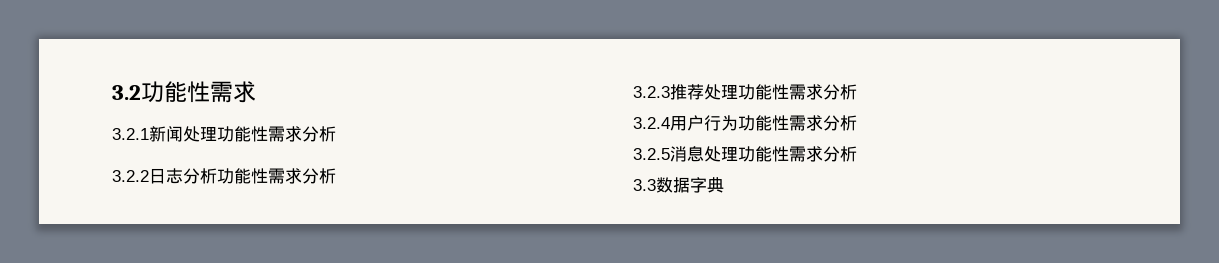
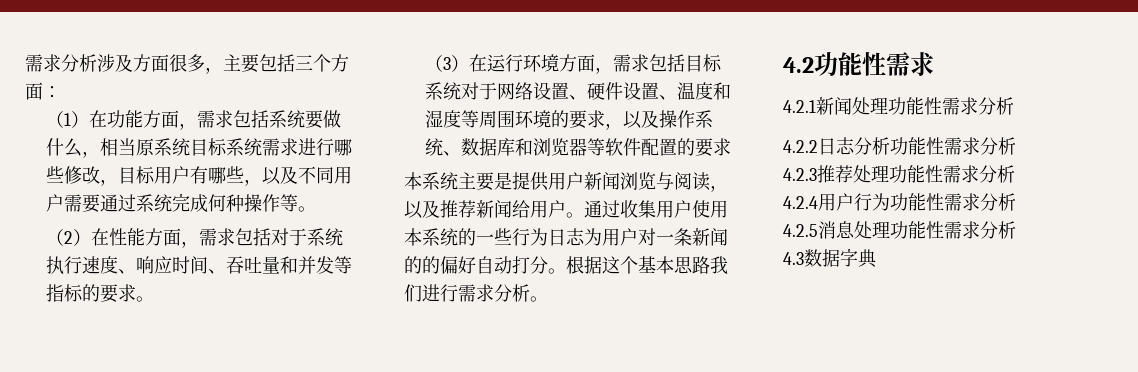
- 3.2功能性需求
+ 需求分析涉及方面很多，主要包括三个方面：
+ （1）在功能方面，需求包括系统要做什么，相当原系统目标系统需求进行哪些修改，目标用户有哪些，以及不同用户需要通过系统完成何种操作等。
+ （2）在性能方面，需求包括对于系统执行速度、响应时间、吞吐量和并发等指标的要求。
+ （3）在运行环境方面，需求包括目标系统对于网络设置、硬件设置、温度和湿度等周围环境的要求，以及操作系统、数据库和浏览器等软件配置的要求
+ 本系统主要是提供用户新闻浏览与阅读，以及推荐新闻给用户。通过收集用户使用本系统的一些行为日志为用户对一条新闻的的偏好自动打分。根据这个基本思路我们进行需求分析。
+ 4.2功能性需求
- 3.2.1新闻处理功能性需求分析
+ 4.2.1新闻处理功能性需求分析
- 3.2.2日志分析功能性需求分析
+ 4.2.2日志分析功能性需求分析
- 3.2.3推荐处理功能性需求分析
+ 4.2.3推荐处理功能性需求分析
- 3.2.4用户行为功能性需求分析
+ 4.2.4用户行为功能性需求分析
- 3.2.5消息处理功能性需求分析
+ 4.2.5消息处理功能性需求分析
- 3.3数据字典
+ 4.3数据字典

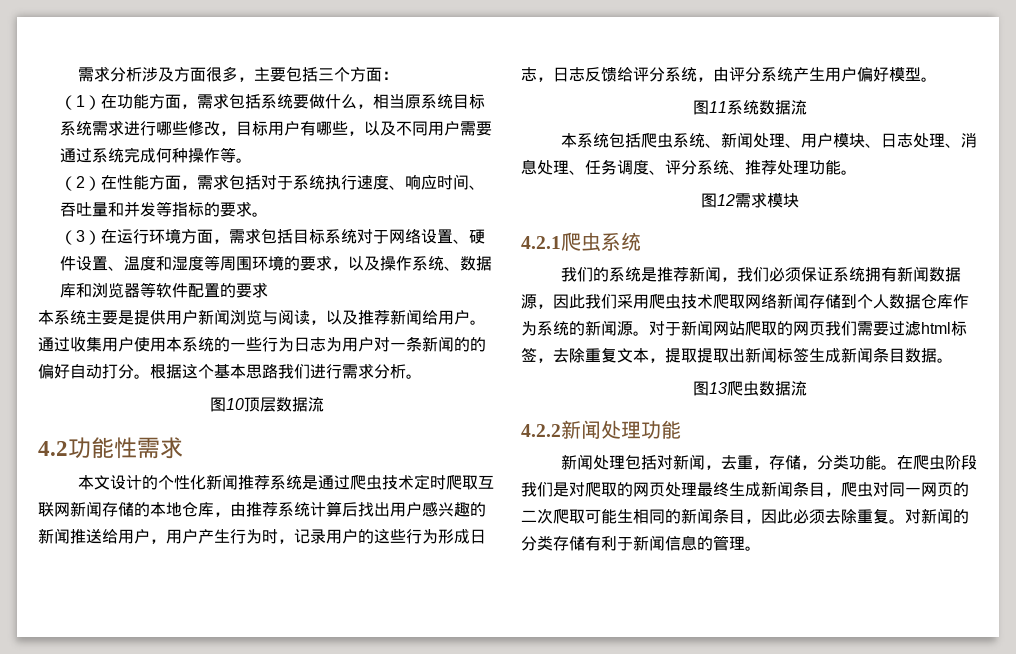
+ 图10顶层数据流
- 4.2.1新闻处理功能性需求分析
- 4.2.2日志分析功能性需求分析
- 4.2.3推荐处理功能性需求分析
- 4.2.4用户行为功能性需求分析
- 4.2.5消息处理功能性需求分析
- 4.3数据字典
+ 本文设计的个性化新闻推荐系统是通过爬虫技术定时爬取互联网新闻存储的本地仓库，由推荐系统计算后找出用户感兴趣的新闻推送给用户，用户产生行为时，记录用户的这些行为形成日志，日志反馈给评分系统，由评分系统产生用户偏好模型。
+ 图11系统数据流
+ 本系统包括爬虫系统、新闻处理、用户模块、日志处理、消息处理、任务调度、评分系统、推荐处理功能。
+ 图12需求模块
+ 4.2.1爬虫系统
+ 我们的系统是推荐新闻，我们必须保证系统拥有新闻数据源，因此我们采用爬虫技术爬取网络新闻存储到个人数据仓库作为系统的新闻源。对于新闻网站爬取的网页我们需要过滤html标签，去除重复文本，提取提取出新闻标签生成新闻条目数据。
+ 图13爬虫数据流
+ 4.2.2新闻处理功能
+ 新闻处理包括对新闻，去重，存储，分类功能。在爬虫阶段我们是对爬取的网页处理最终生成新闻条目，爬虫对同一网页的二次爬取可能生相同的新闻条目，因此必须去除重复。对新闻的分类存储有利于新闻信息的管理。

